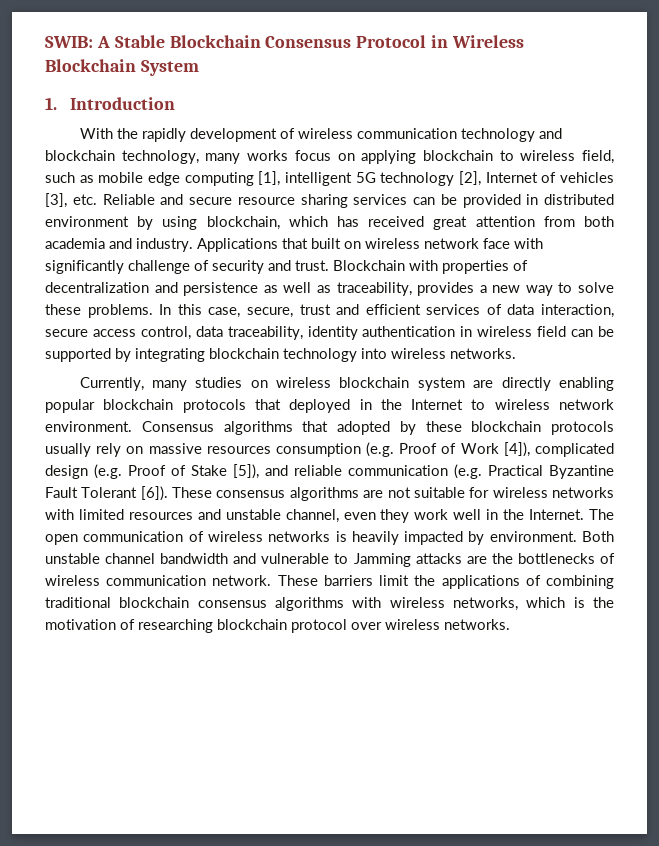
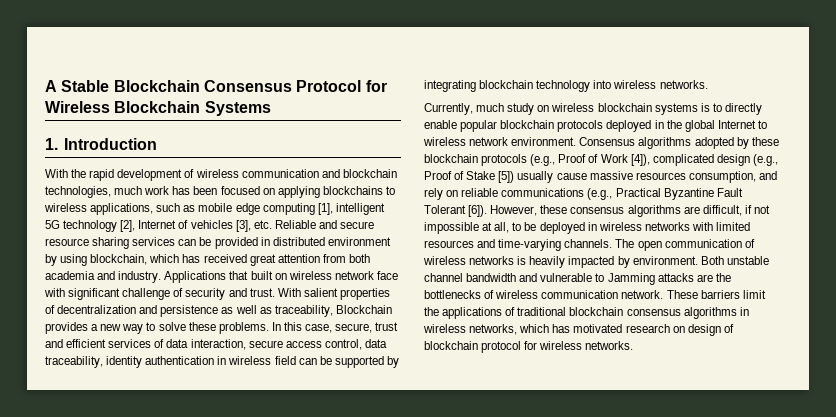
- SWIB: A Stable Blockchain Consensus Protocol in Wireless Blockchain System
+ A Stable Blockchain Consensus Protocol for Wireless Blockchain Systems
- With the rapidly development of wireless communication technology and blockchain technology, many works focus on applying blockchain to wireless field, such as mobile edge computing [1], intelligent 5G technology [2], Internet of vehicles [3], etc. Reliable and secure resource sharing services can be provided in distributed environment by using blockchain, which has received great attention from both academia and industry.
+ With the rapid development of wireless communication and blockchain technologies, much work has been focused on applying blockchains to wireless applications, such as mobile edge computing [1], intelligent 5G technology [2], Internet of vehicles [3], etc. Reliable and secure resource sharing services can be provided in distributed environment by using blockchain, which has received great attention from both academia and industry.
- Applications that built on wireless network face with significantly challenge of security and trust.
+ Applications that built on wireless network face with significant challenge of security and trust.
- Blockchain with properties of decentralization and persistence as well as traceability, provides a new way to solve these problems.
+ With salient properties of decentralization and persistence as well as traceability, Blockchain provides a new way to solve these problems.
- Currently, many studies on wireless blockchain system are directly enabling popular blockchain protocols that deployed in the Internet to wireless network environment.
+ Currently, much study on wireless blockchain systems is to directly enable popular blockchain protocols deployed in the global Internet to wireless network environment.
- Consensus algorithms that adopted by these blockchain protocols usually rely on massive resources consumption (e.g. Proof of Work [4]), complicated design (e.g. Proof of Stake [5]), and reliable communication (e.g. Practical Byzantine Fault Tolerant [6]).
+ Consensus algorithms adopted by these blockchain protocols (e.g., Proof of Work [4]), complicated design (e.g., Proof of Stake [5]) usually cause massive resources consumption, and rely on reliable communications (e.g., Practical Byzantine Fault Tolerant [6]).
- These consensus algorithms are not suitable for wireless networks with limited resources and unstable channel, even they work well in the Internet.
+ However, these consensus algorithms are difficult, if not impossible at all, to be deployed in wireless networks with limited resources and time-varying channels.
- These barriers limit the applications of combining traditional blockchain consensus algorithms with wireless networks, which is the motivation of researching blockchain protocol over wireless networks.
+ These barriers limit the applications of traditional blockchain consensus algorithms in wireless networks, which has motivated research on design of blockchain protocol for wireless networks.

